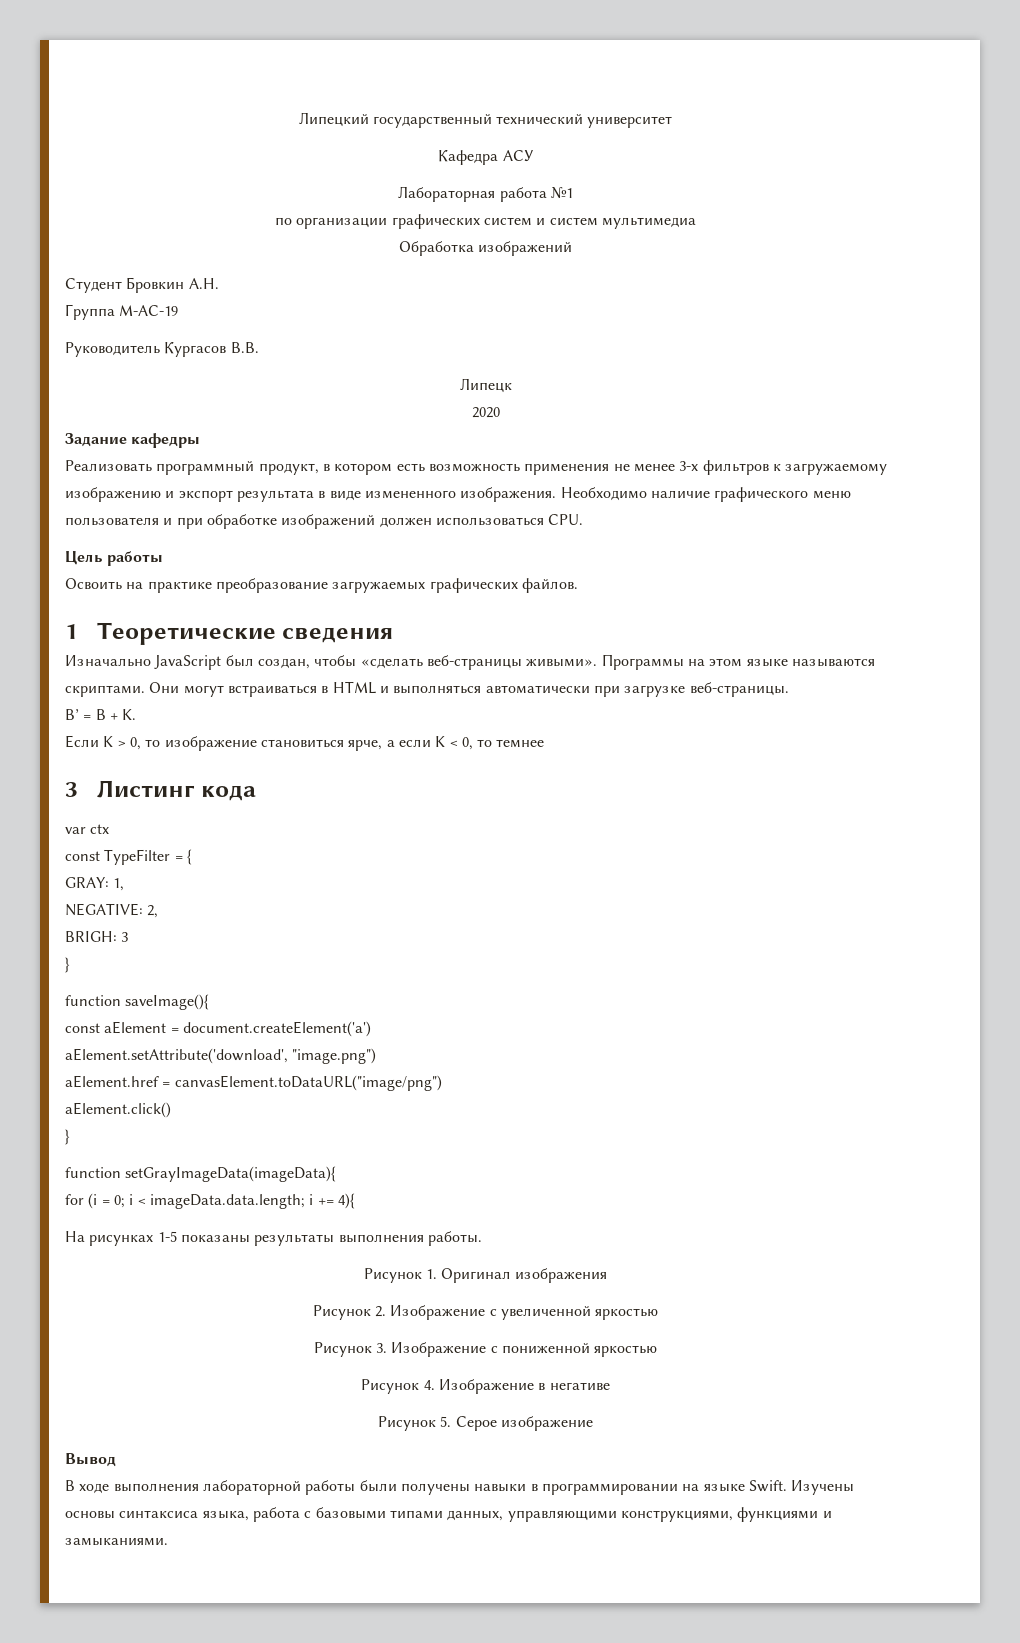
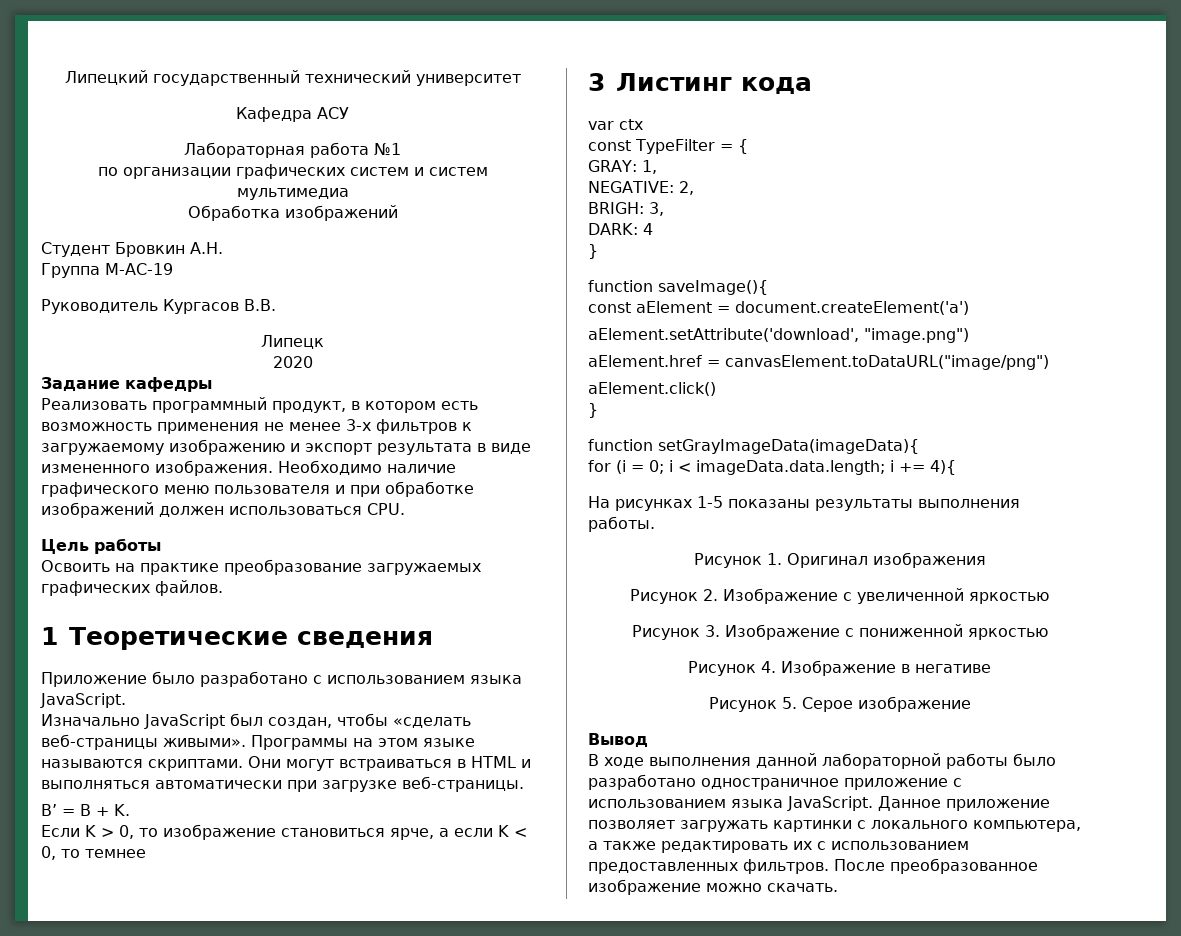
+ Приложение было разработано с использованием языка JavaScript.
- BRIGH: 3
+ BRIGH: 3,
+ DARK: 4
- В ходе выполнения лабораторной работы были получены навыки в программировании на языке Swift. Изучены основы синтаксиса языка, работа с базовыми типами данных, управляющими конструкциями, функциями и замыканиями.
+ В ходе выполнения данной лабораторной работы было разработано одностраничное приложение с использованием языка JavaScript. Данное приложение позволяет загружать картинки с локального компьютера, а также редактировать их с использованием предоставленных фильтров. После преобразованное изображение можно скачать.

